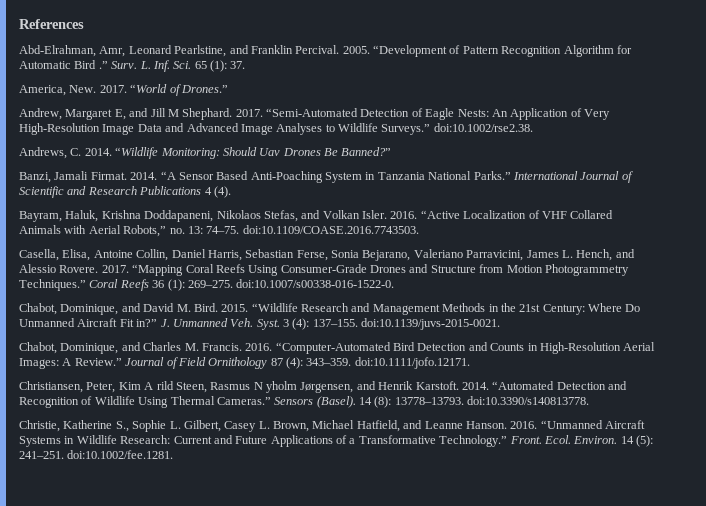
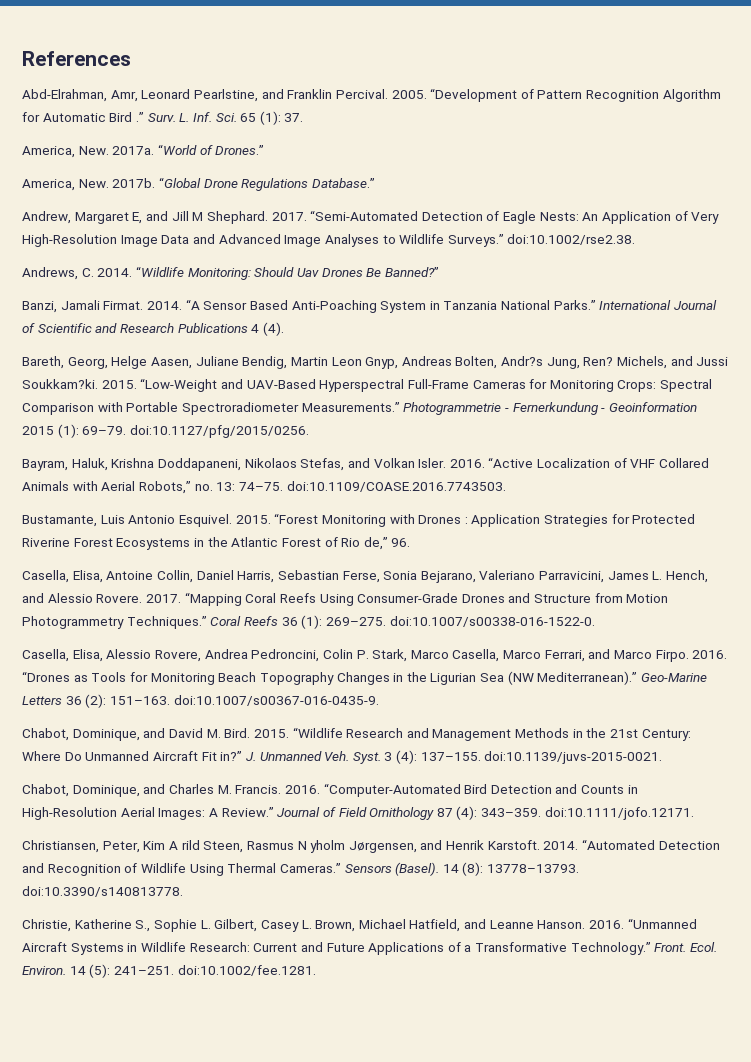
- America, New. 2017.
+ America, New. 2017a.
+ America, New. 2017b. “Global Drone Regulations Database.”
+ Bareth, Georg, Helge Aasen, Juliane Bendig, Martin Leon Gnyp, Andreas Bolten, Andr?s Jung, Ren? Michels, and Jussi Soukkam?ki. 2015. “Low-Weight and UAV-Based Hyperspectral Full-Frame Cameras for Monitoring Crops: Spectral Comparison with Portable Spectroradiometer Measurements.” Photogrammetrie - Fernerkundung - Geoinformation 2015 (1): 69–79. doi:10.1127/pfg/2015/0256.
+ Bustamante, Luis Antonio Esquivel. 2015. “Forest Monitoring with Drones : Application Strategies for Protected Riverine Forest Ecosystems in the Atlantic Forest of Rio de,” 96.
+ Casella, Elisa, Alessio Rovere, Andrea Pedroncini, Colin P. Stark, Marco Casella, Marco Ferrari, and Marco Firpo. 2016. “Drones as Tools for Monitoring Beach Topography Changes in the Ligurian Sea (NW Mediterranean).” Geo-Marine Letters 36 (2): 151–163. doi:10.1007/s00367-016-0435-9.

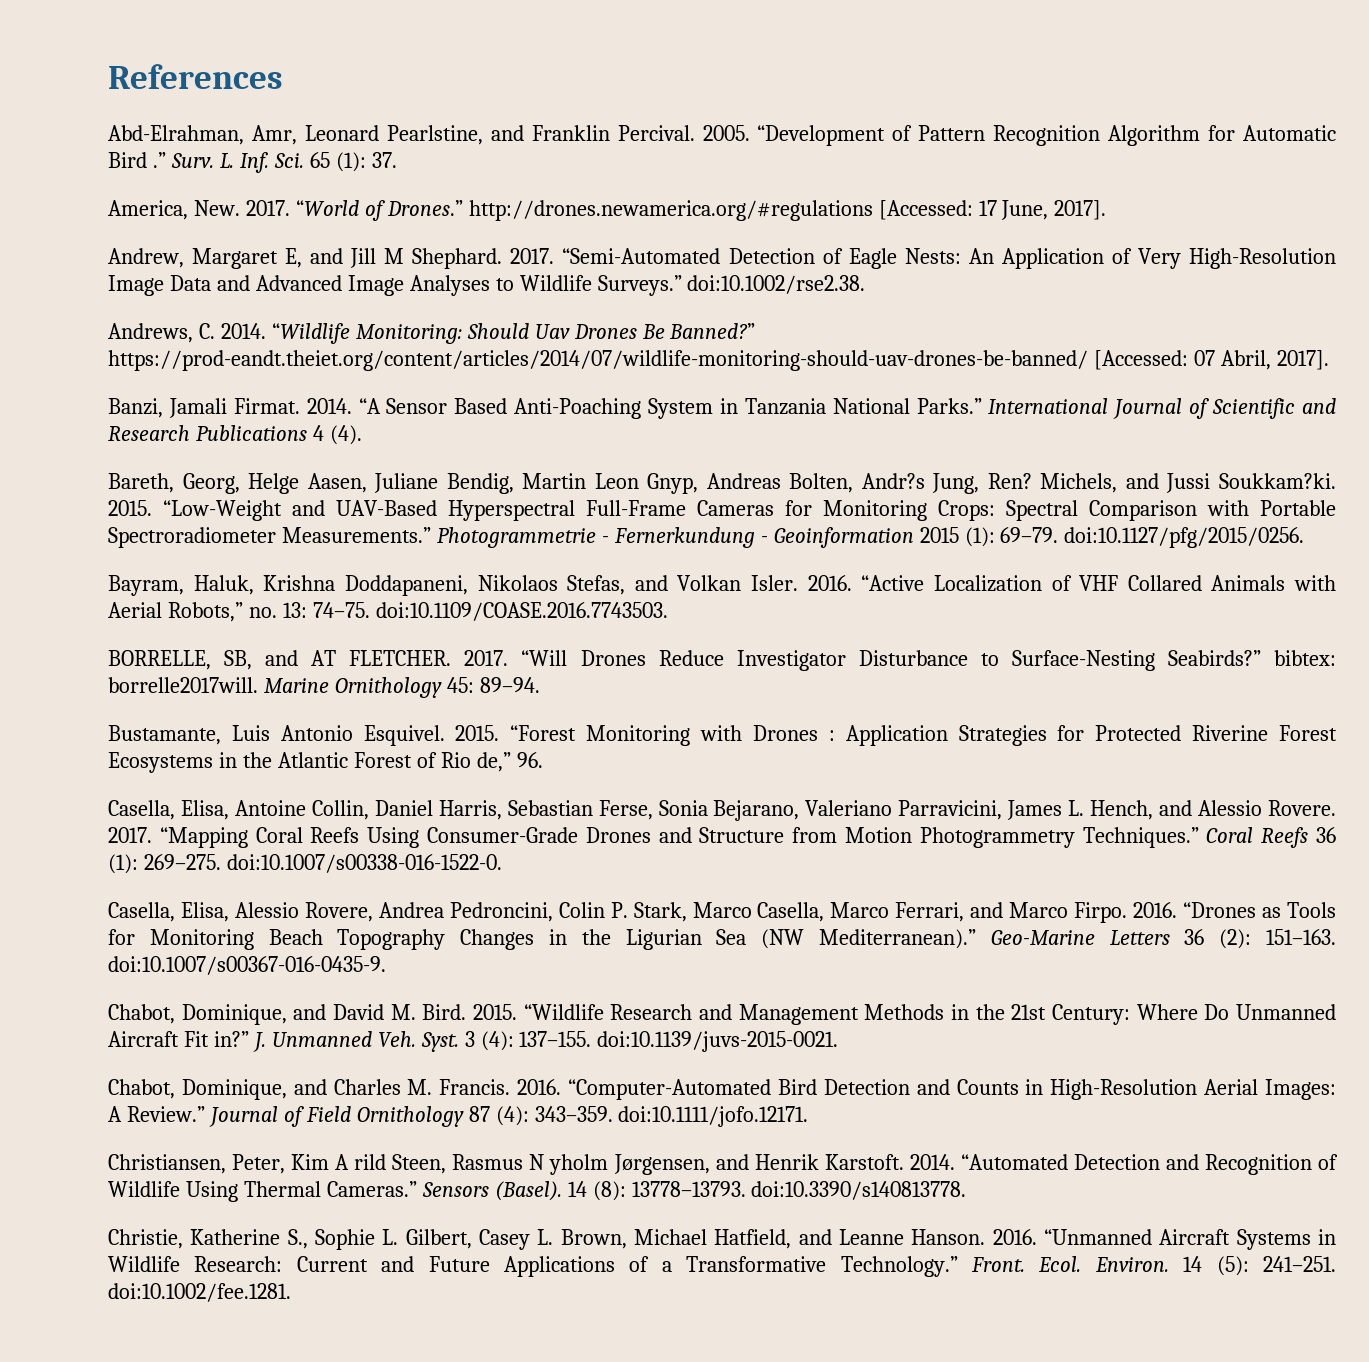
- America, New. 2017a.
+ America, New. 2017.
- “World of Drones.”
- America, New. 2017b. “Global Drone Regulations Database.”
+ “World of Drones.” http://drones.newamerica.org/#regulations [Accessed: 17 June, 2017].
- “Wildlife Monitoring: Should Uav Drones Be Banned?”
+ “Wildlife Monitoring: Should Uav Drones Be Banned?” https://prod-eandt.theiet.org/content/articles/2014/07/wildlife-monitoring-should-uav-drones-be-banned/ [Accessed: 07 Abril, 2017].
+ BORRELLE, SB, and AT FLETCHER. 2017. “Will Drones Reduce Investigator Disturbance to Surface-Nesting Seabirds?” bibtex: borrelle2017will. Marine Ornithology 45: 89–94.

